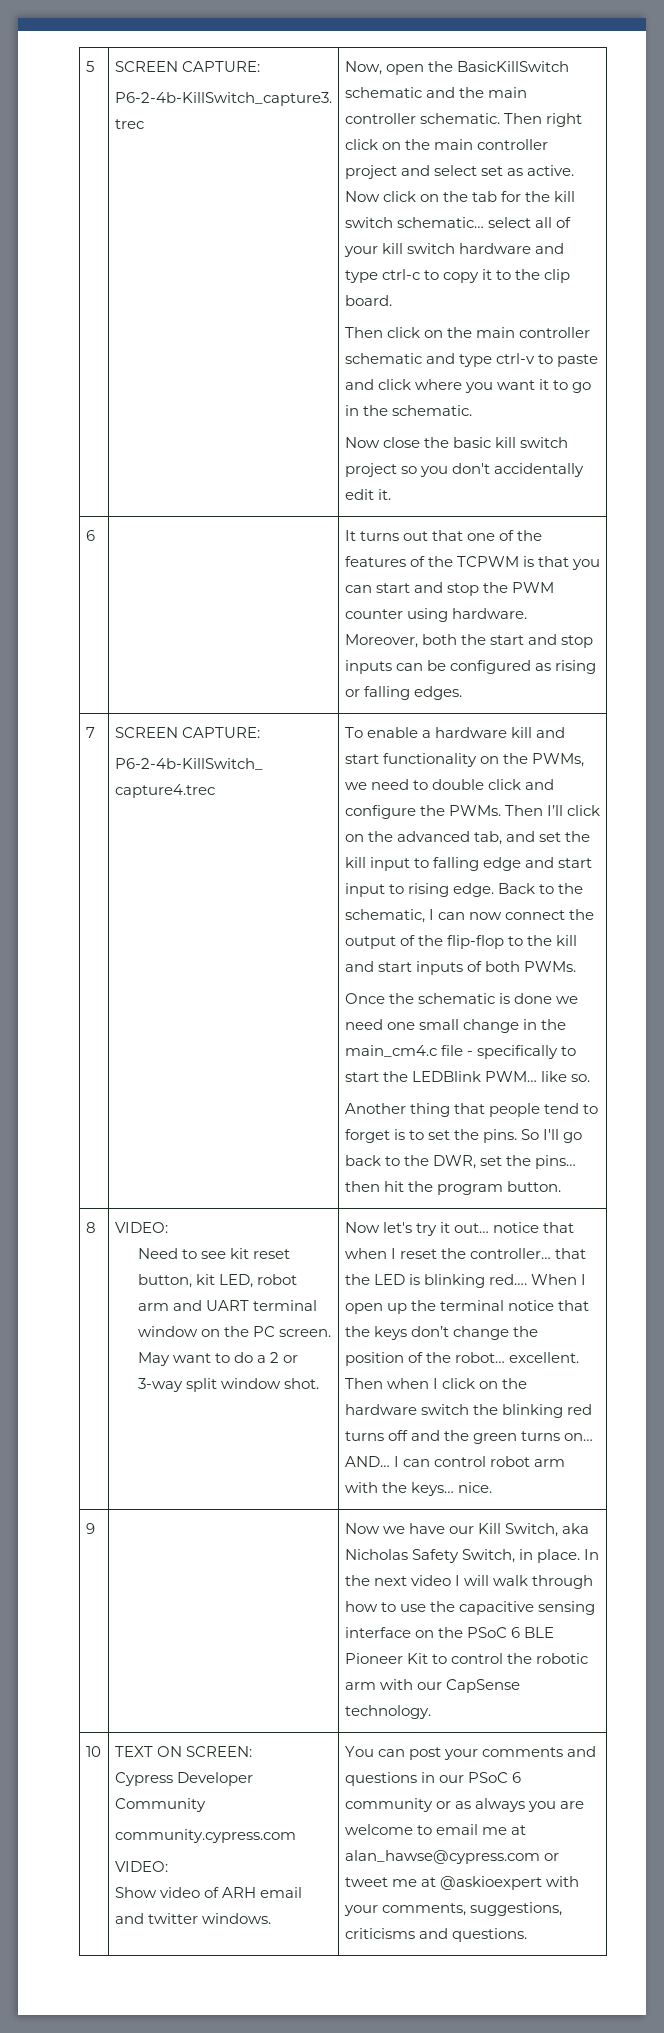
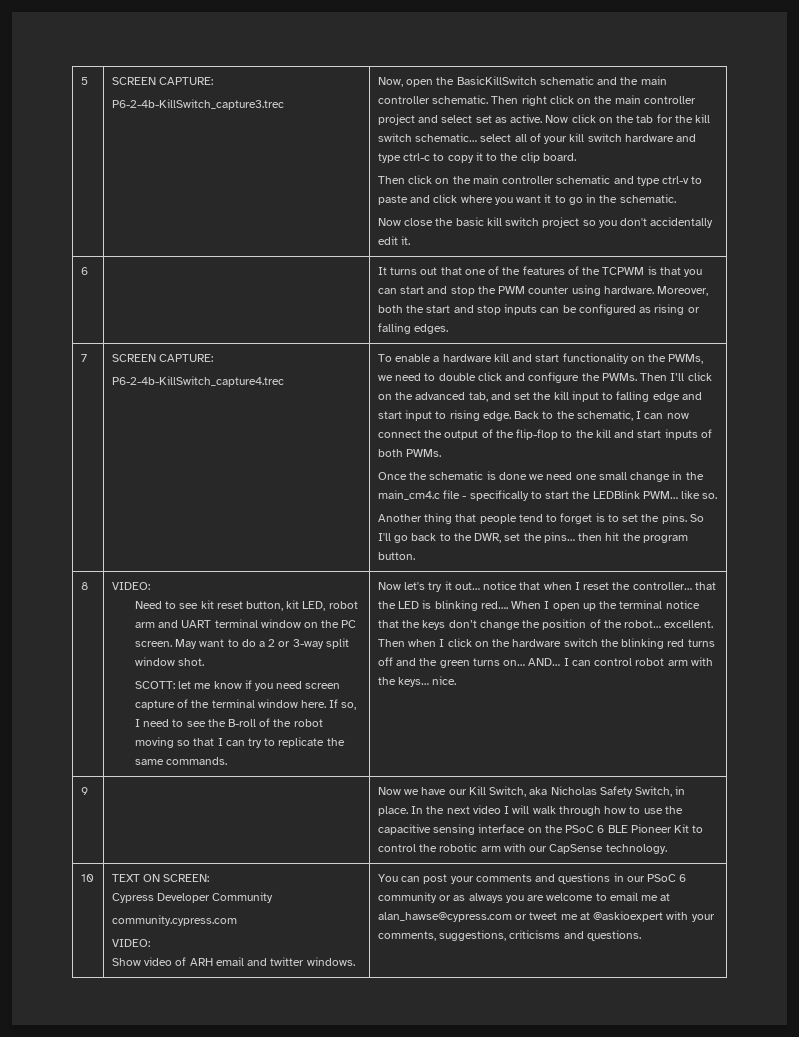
+ SCOTT: let me know if you need screen capture of the terminal window here. If so, I need to see the B-roll of the robot moving so that I can try to replicate the same commands.

